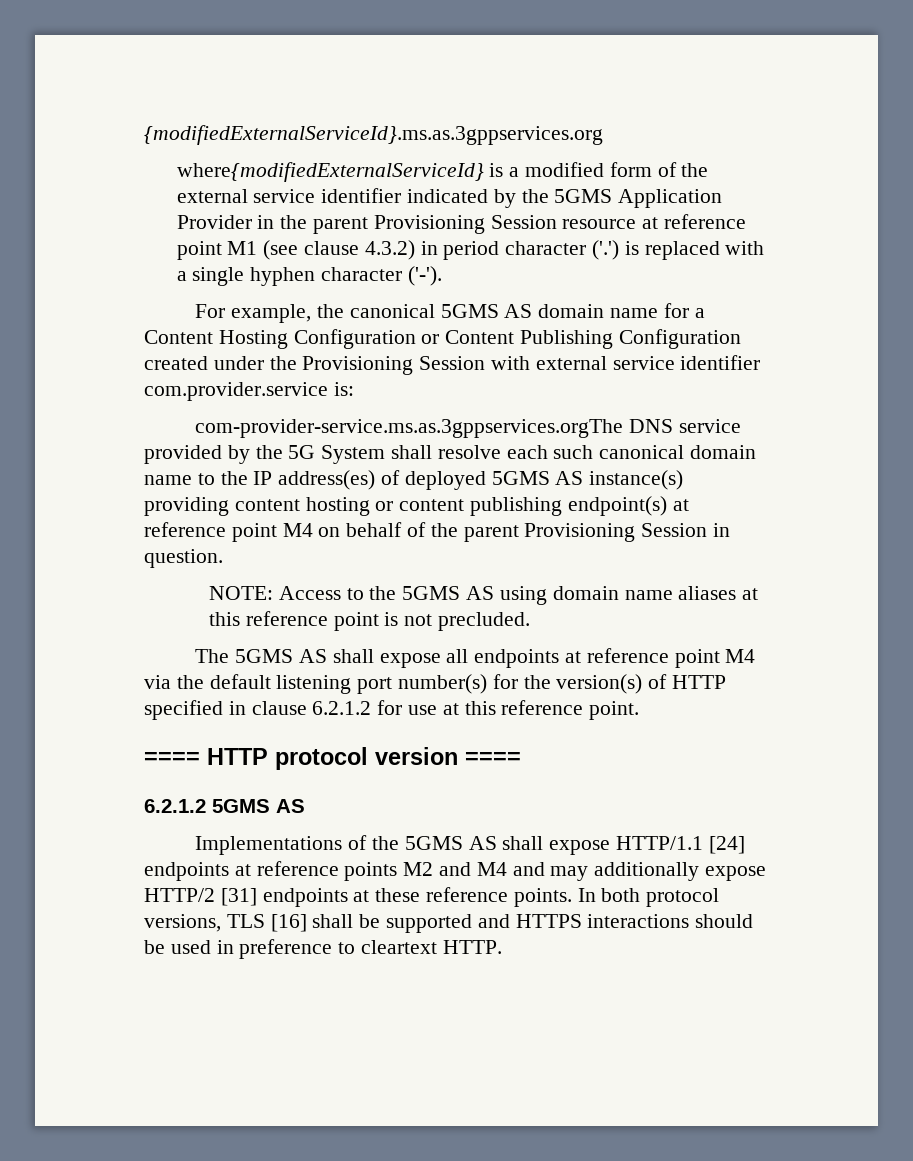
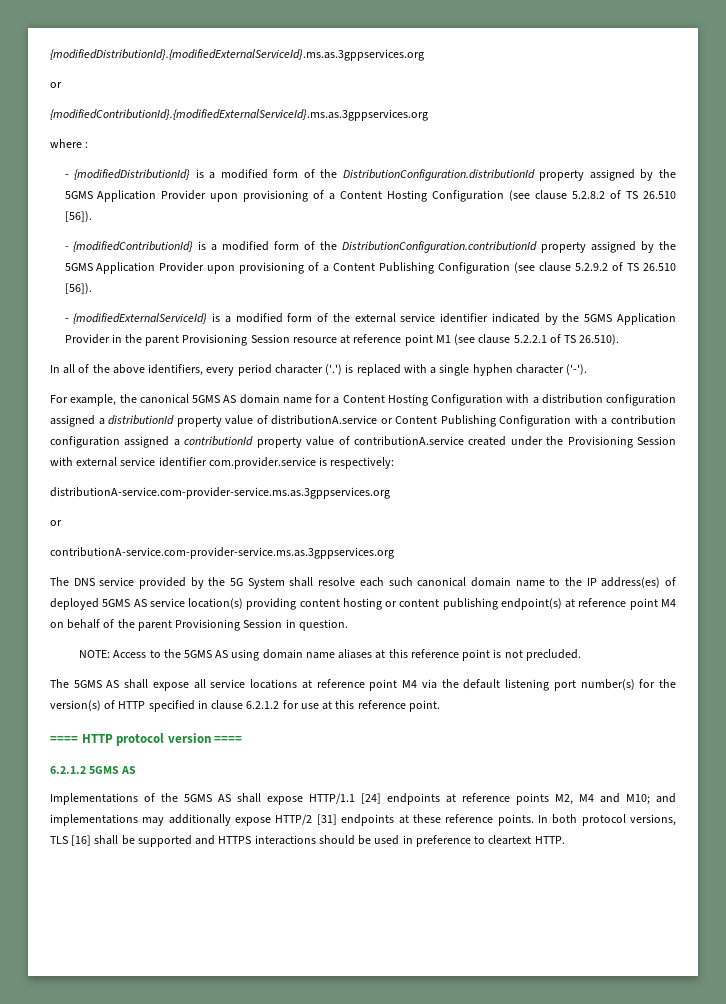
- {modifiedExternalServiceId}.ms.as.3gppservices.org
- where{modifiedExternalServiceId} is a modified form of the external service identifier indicated by the 5GMS Application Provider in the parent Provisioning Session resource at reference point M1 (see clause 4.3.2) in period character ('.') is replaced with a single hyphen character ('-').
+ {modifiedDistributionId}.{modifiedExternalServiceId}.ms.as.3gppservices.org
+ or
+ {modifiedContributionId}.{modifiedExternalServiceId}.ms.as.3gppservices.org
+ where :
+ - {modifiedDistributionId} is a modified form of the DistributionConfiguration.distributionId property assigned by the 5GMS Application Provider upon provisioning of a Content Hosting Configuration (see clause 5.2.8.2 of TS 26.510 [56]).
+ - {modifiedContributionId} is a modified form of the DistributionConfiguration.contributionId property assigned by the 5GMS Application Provider upon provisioning of a Content Publishing Configuration (see clause 5.2.9.2 of TS 26.510 [56]).
+ - {modifiedExternalServiceId} is a modified form of the external service identifier indicated by the 5GMS Application Provider in the parent Provisioning Session resource at reference point M1 (see clause 5.2.2.1 of TS 26.510).
+ In all of the above identifiers, every period character ('.') is replaced with a single hyphen character ('-').
- For example, the canonical 5GMS AS domain name for a Content Hosting Configuration or Content Publishing Configuration created under the Provisioning Session with external service identifier com.provider.service is:
- com-provider-service.ms.as.3gppservices.orgThe DNS service provided by the 5G System shall resolve each such canonical domain name to the IP address(es) of deployed 5GMS AS instance(s) providing content hosting or content publishing endpoint(s) at reference point M4 on behalf of the parent Provisioning Session in question.
+ For example, the canonical 5GMS AS domain name for a Content Hosting Configuration with a distribution configuration assigned a distributionId property value of distributionA.service or Content Publishing Configuration with a contribution configuration assigned a contributionId property value of contributionA.service created under the Provisioning Session with external service identifier com.provider.service is respectively:
+ distributionA-service.com-provider-service.ms.as.3gppservices.org
+ or
+ contributionA-service.com-provider-service.ms.as.3gppservices.org
+ The DNS service provided by the 5G System shall resolve each such canonical domain name to the IP address(es) of deployed 5GMS AS service location(s) providing content hosting or content publishing endpoint(s) at reference point M4 on behalf of the parent Provisioning Session in question.
- The 5GMS AS shall expose all endpoints at reference point M4 via the default listening port number(s) for the version(s) of HTTP specified in clause 6.2.1.2 for use at this reference point.
+ The 5GMS AS shall expose all service locations at reference point M4 via the default listening port number(s) for the version(s) of HTTP specified in clause 6.2.1.2 for use at this reference point.
- Implementations of the 5GMS AS shall expose HTTP/1.1 [24] endpoints at reference points M2 and M4 and may additionally expose HTTP/2 [31] endpoints at these reference points.
+ Implementations of the 5GMS AS shall expose HTTP/1.1 [24] endpoints at reference points M2, M4 and M10; and implementations may additionally expose HTTP/2 [31] endpoints at these reference points.

